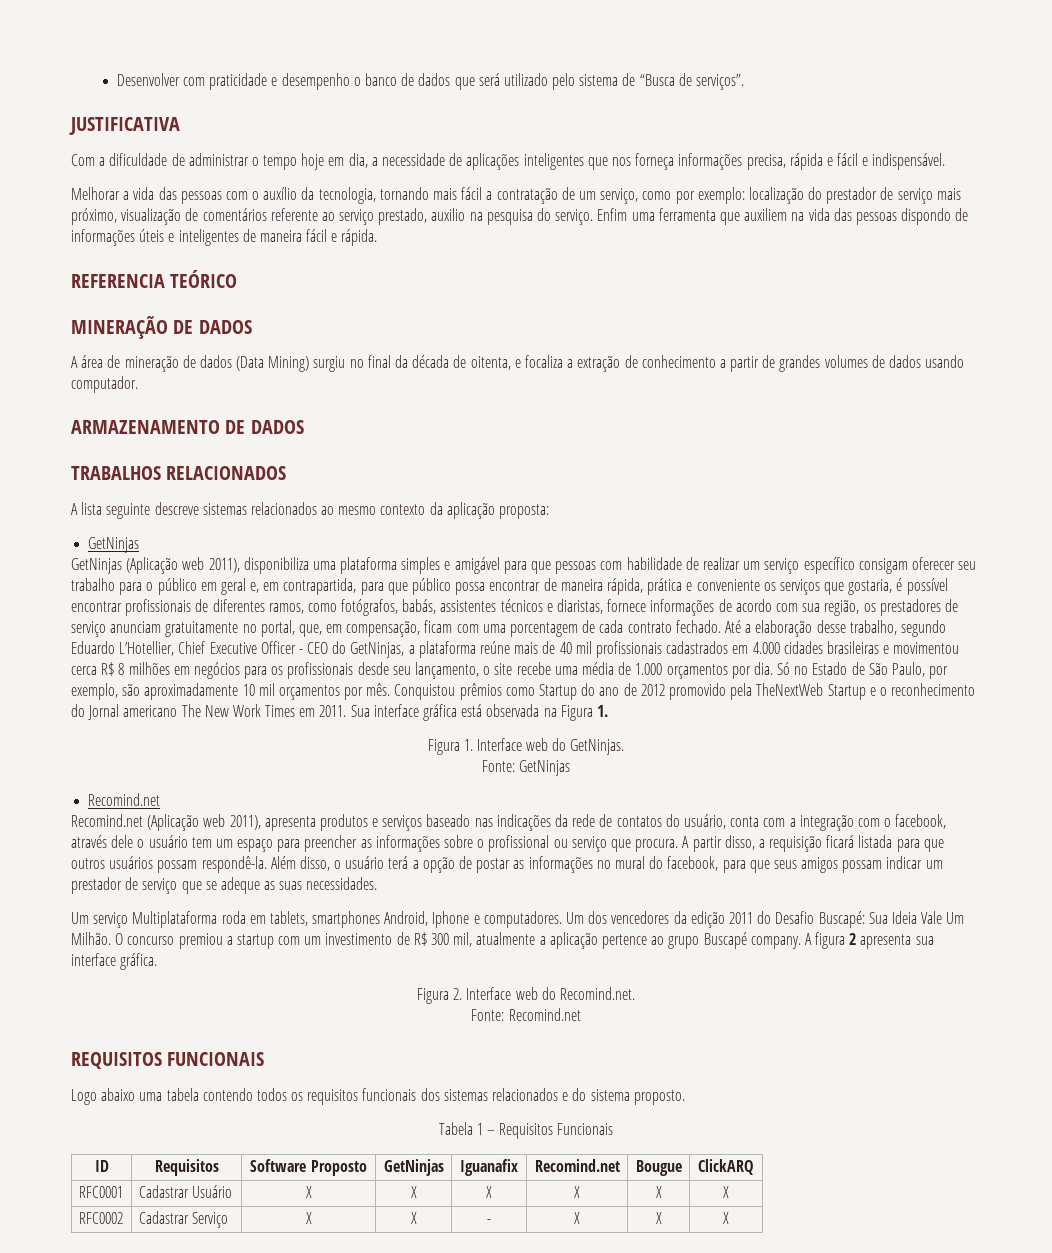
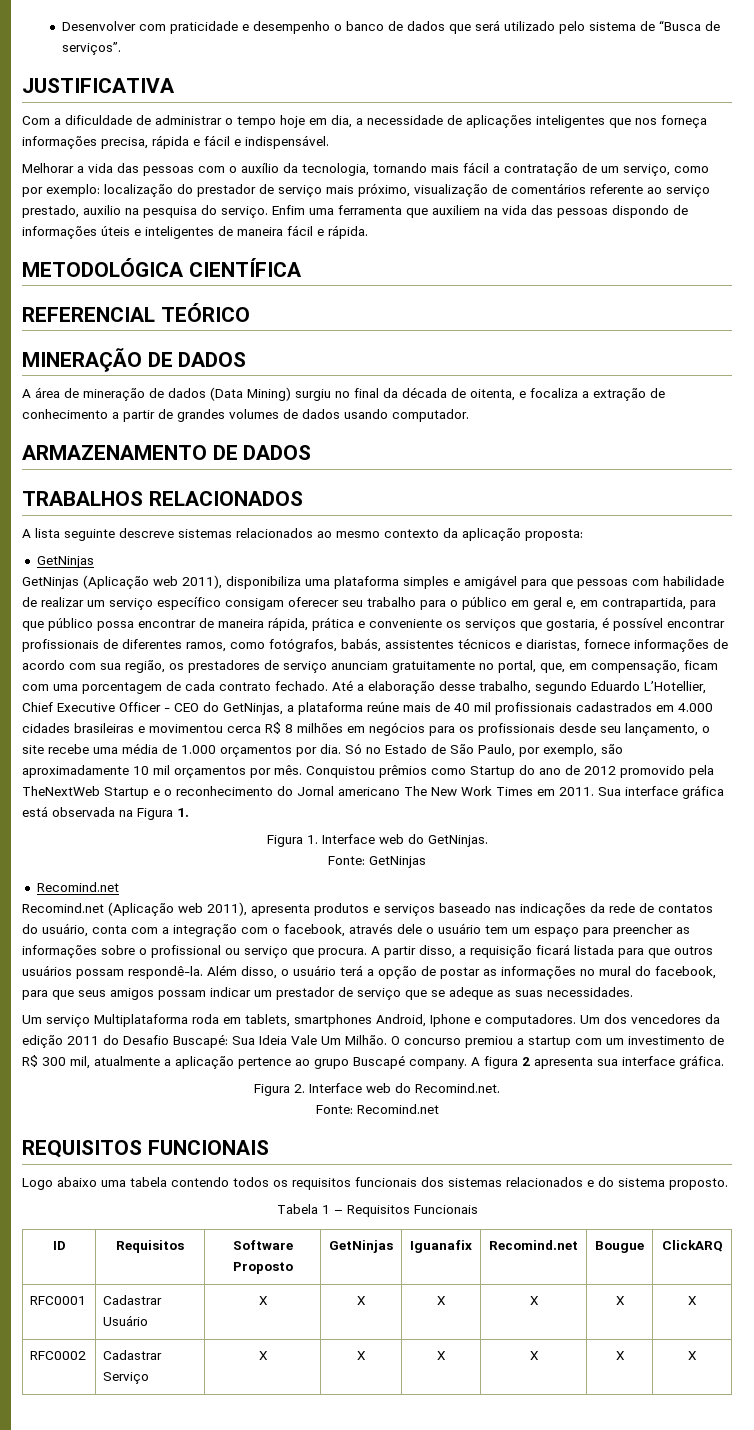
- REFERENCIA TEÓRICO
+ METODOLÓGICA CIENTÍFICA
+ REFERENCIAL TEÓRICO
- RFC0002 | Cadastrar Serviço | X | X | - | X | X | X
+ RFC0002 | Cadastrar Serviço | X | X | X | X | X | X

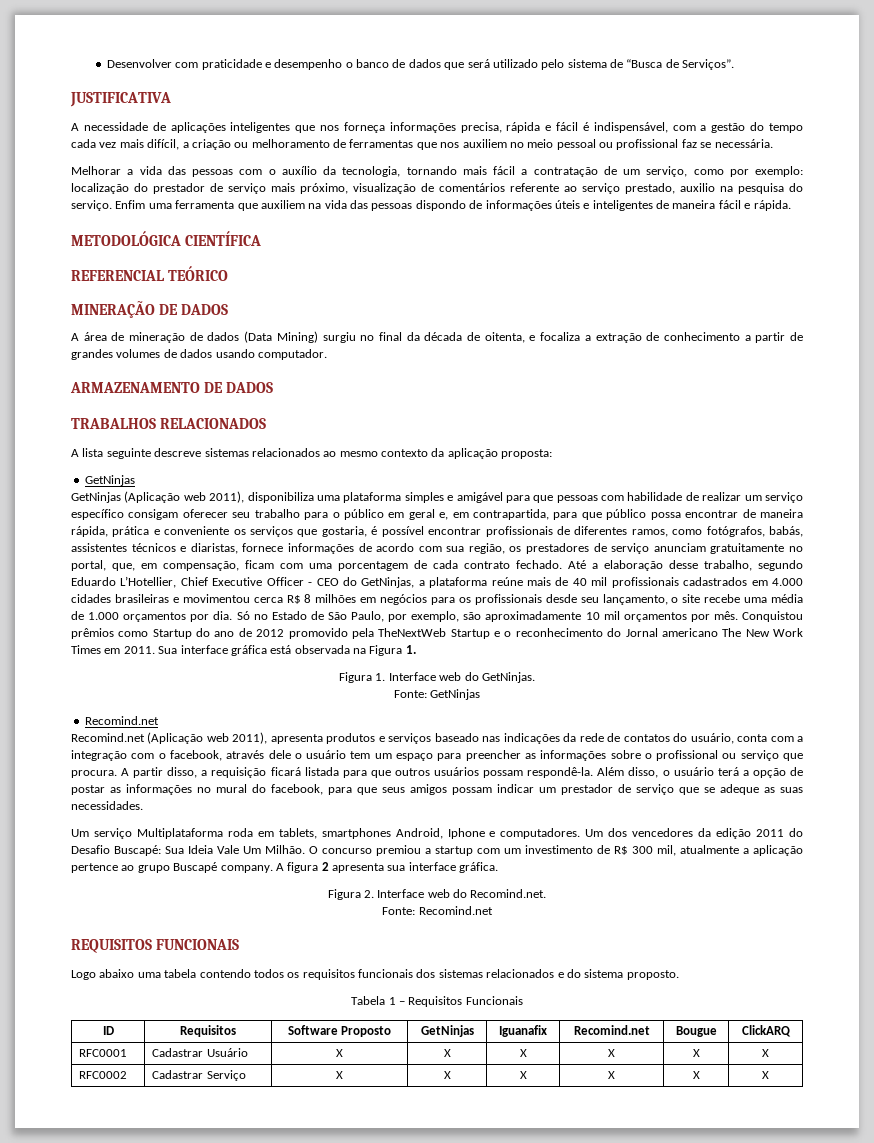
- Desenvolver com praticidade e desempenho o banco de dados que será utilizado pelo sistema de “Busca de serviços”.
+ Desenvolver com praticidade e desempenho o banco de dados que será utilizado pelo sistema de “Busca de Serviços”.
- Com a dificuldade de administrar o tempo hoje em dia, a necessidade de aplicações inteligentes que nos forneça informações precisa, rápida e fácil e indispensável.
+ A necessidade de aplicações inteligentes que nos forneça informações precisa, rápida e fácil é indispensável, com a gestão do tempo cada vez mais difícil, a criação ou melhoramento de ferramentas que nos auxiliem no meio pessoal ou profissional faz se necessária.

